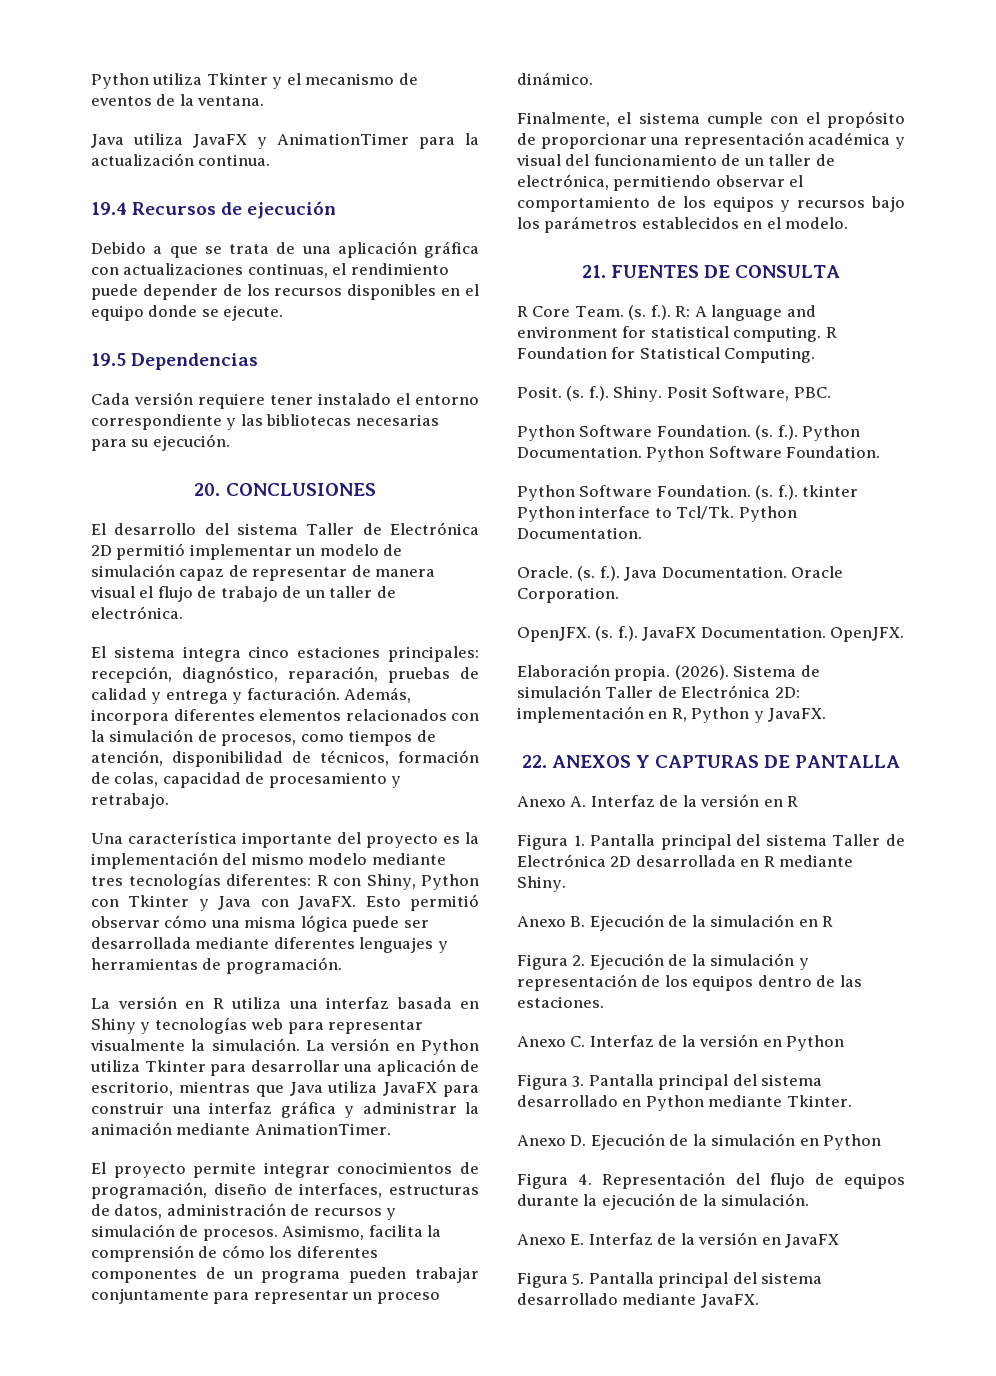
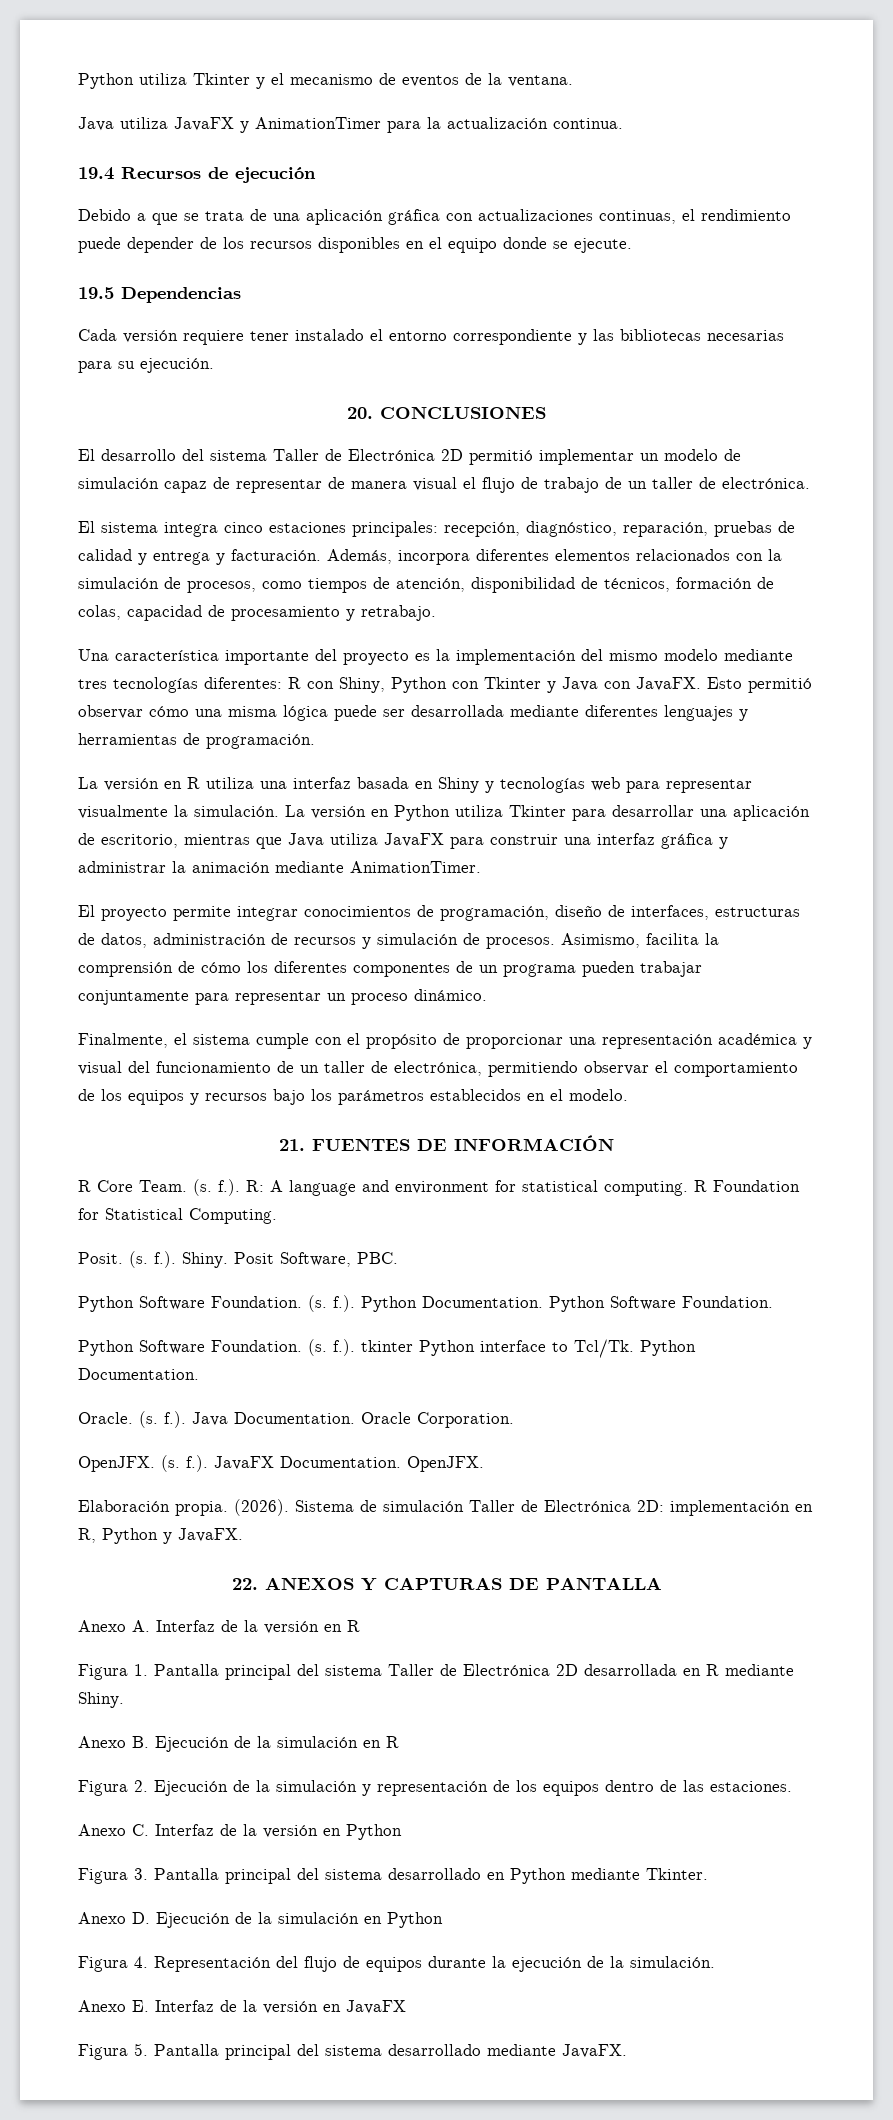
- 21. FUENTES DE CONSULTA
+ 21. FUENTES DE INFORMACIÓN

